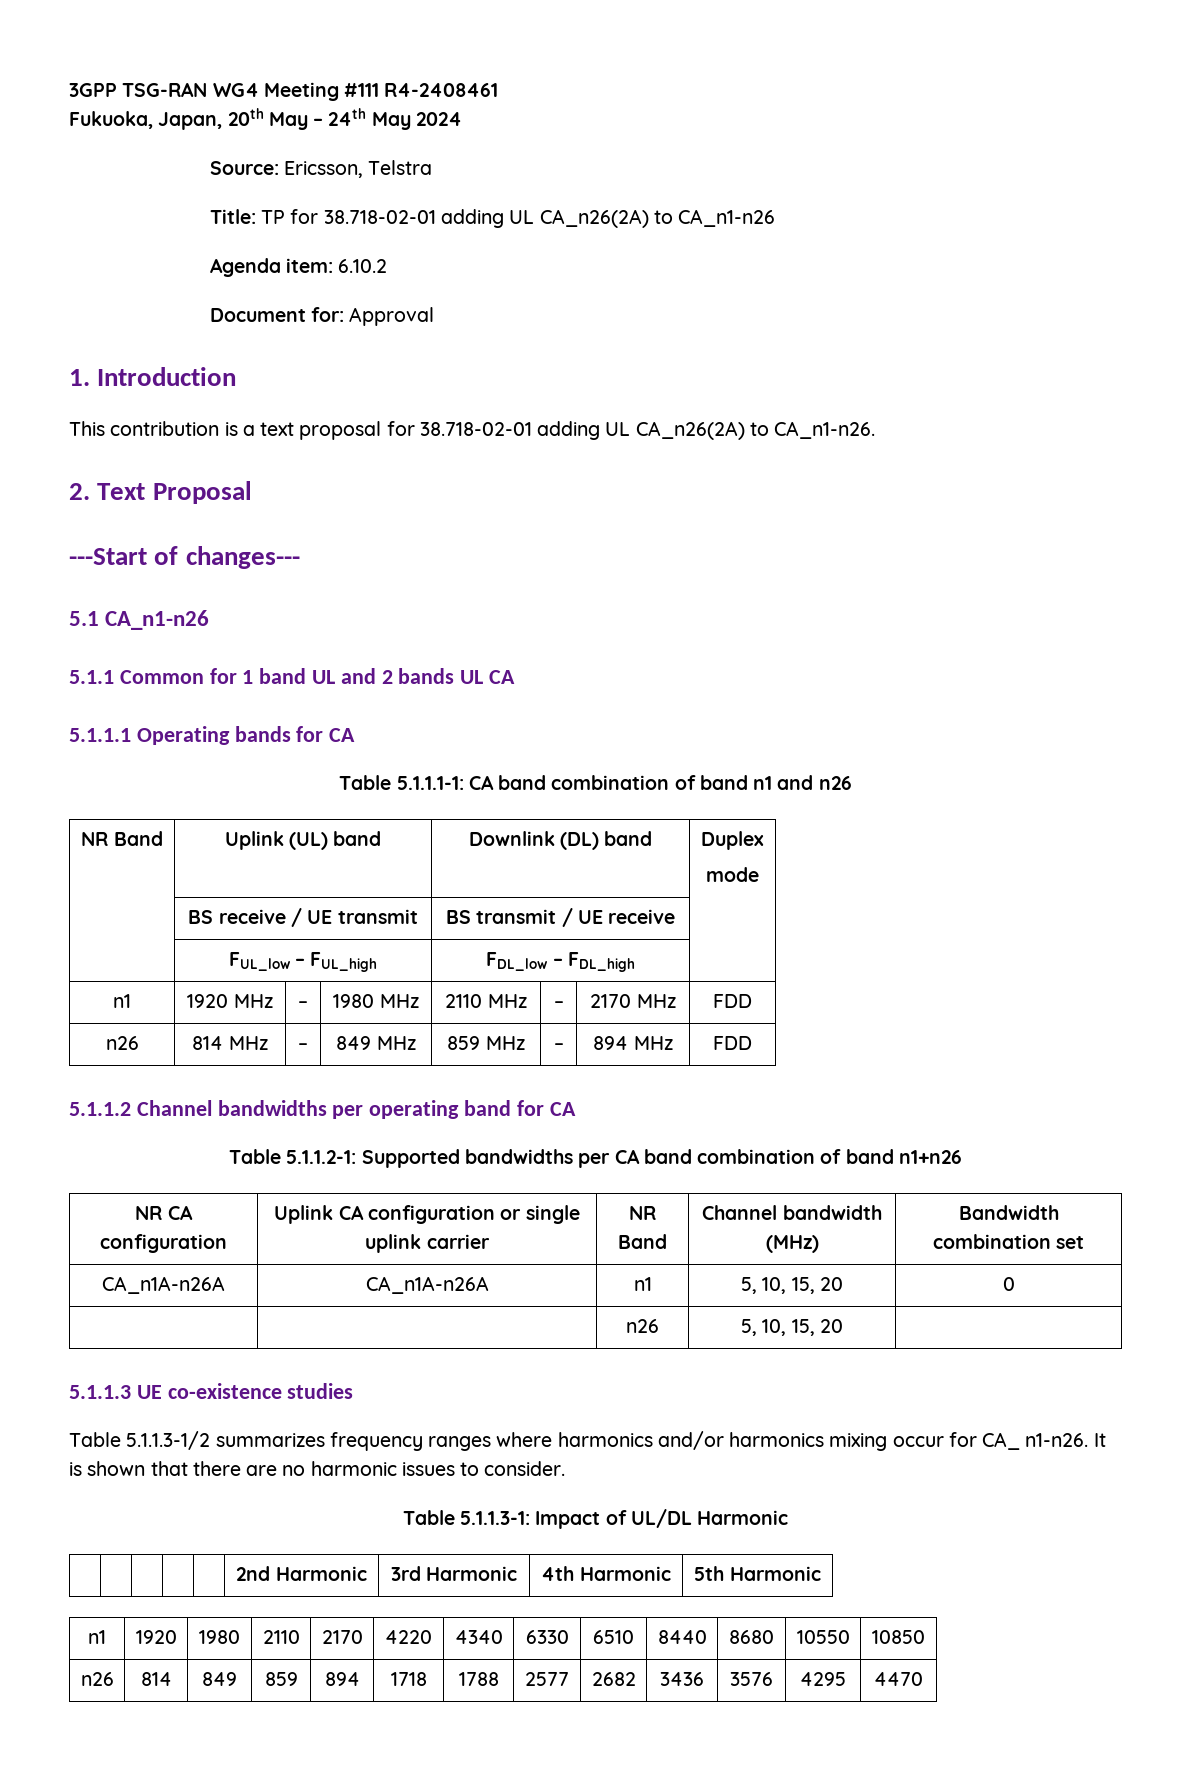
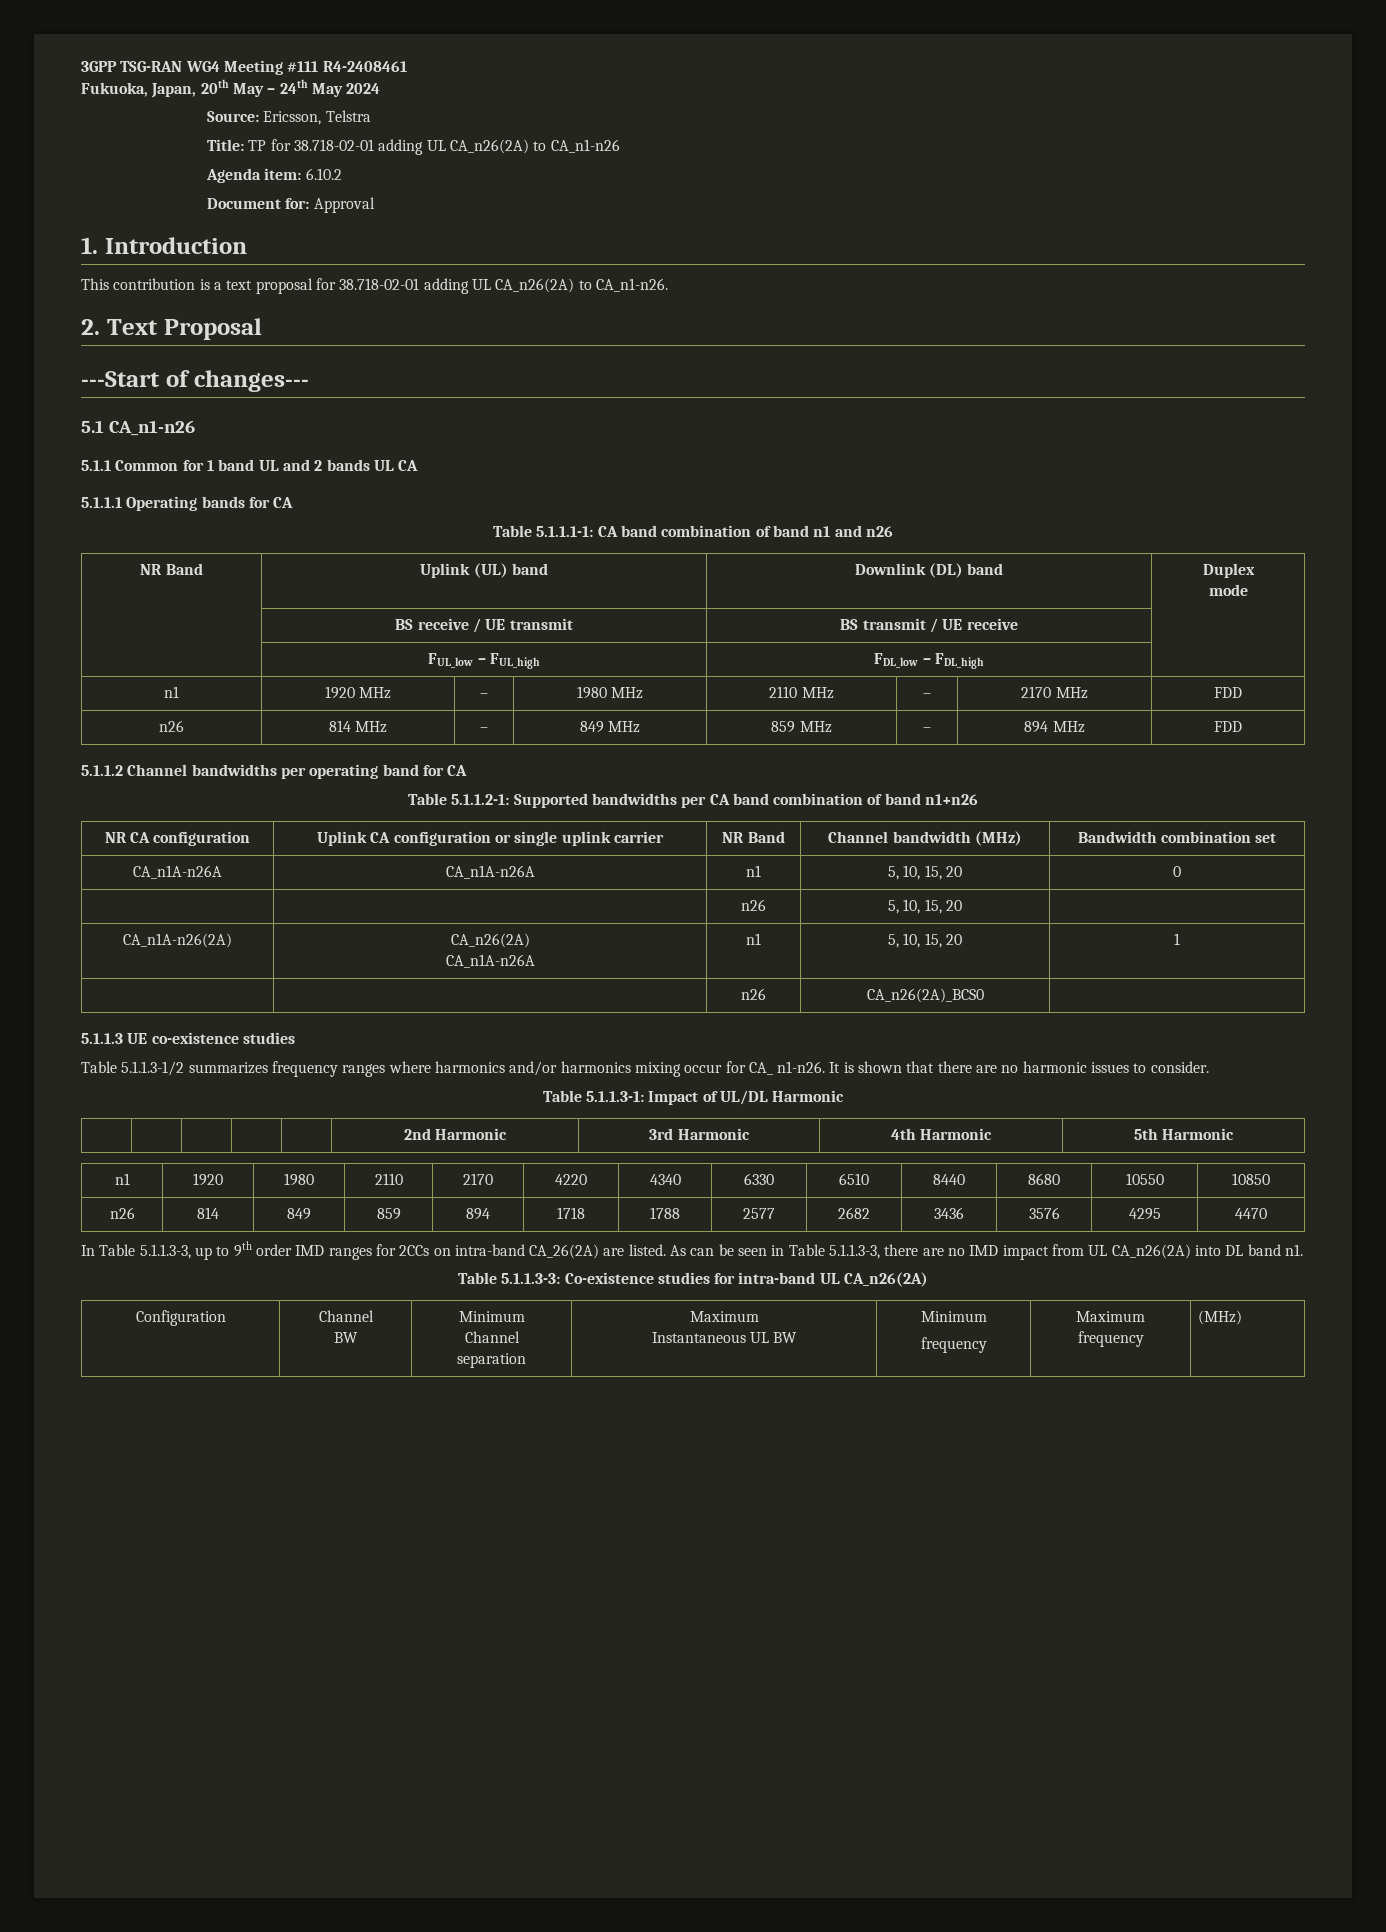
+ CA_n1A-n26(2A) | CA_n26(2A)
+ CA_n1A-n26A | n1 | 5, 10, 15, 20 | 1
+ | | n26 | CA_n26(2A)_BCS0 |
+ In Table 5.1.1.3-3, up to 9th order IMD ranges for 2CCs on intra-band CA_26(2A) are listed. As can be seen in Table 5.1.1.3-3, there are no IMD impact from UL CA_n26(2A) into DL band n1.
+ Table 5.1.1.3-3: Co-existence studies for intra-band UL CA_n26(2A)
+ Configuration | Channel
+ BW | Minimum
+ Channel
+ separation | Maximum
+ Instantaneous UL BW | Minimum
+ frequency | Maximum
+ frequency | (MHz)

